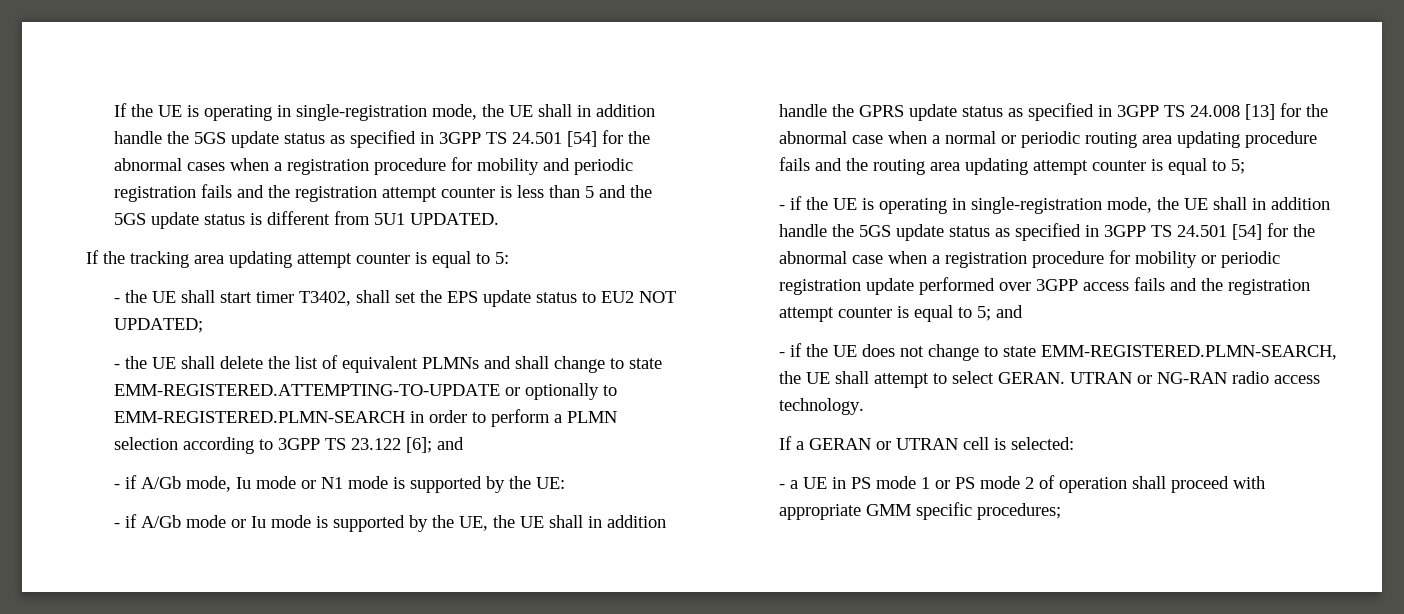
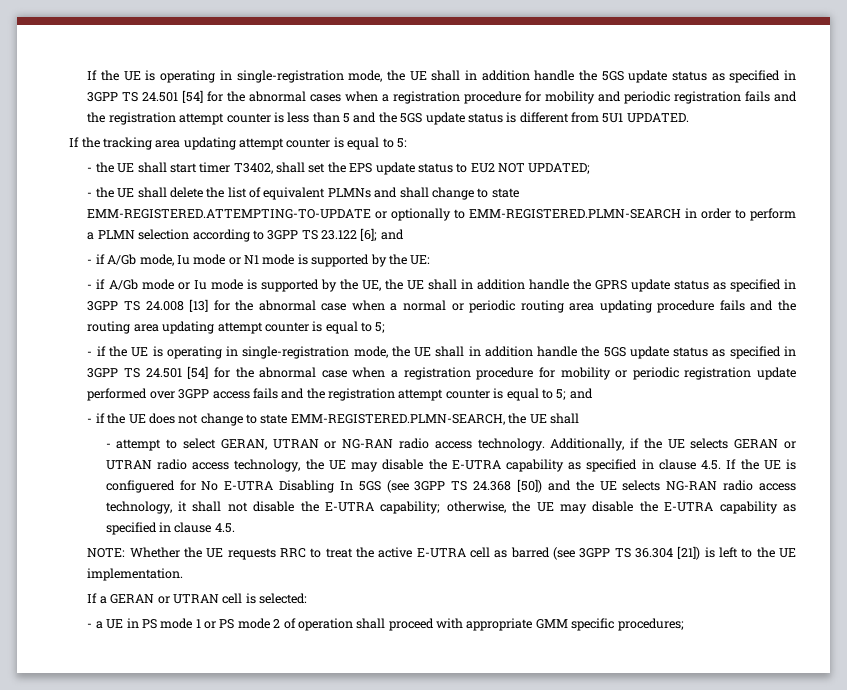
- - if the UE does not change to state EMM-REGISTERED.PLMN-SEARCH, the UE shall attempt to select GERAN. UTRAN or NG-RAN radio access technology.
+ - if the UE does not change to state EMM-REGISTERED.PLMN-SEARCH, the UE shall
+ - attempt to select GERAN, UTRAN or NG-RAN radio access technology. Additionally, if the UE selects GERAN or UTRAN radio access technology, the UE may disable the E-UTRA capability as specified in clause 4.5. If the UE is configuered for No E-UTRA Disabling In 5GS (see 3GPP TS 24.368 [50]) and the UE selects NG-RAN radio access technology, it shall not disable the E-UTRA capability; otherwise, the UE may disable the E-UTRA capability as specified in clause 4.5.
+ NOTE: Whether the UE requests RRC to treat the active E-UTRA cell as barred (see 3GPP TS 36.304 [21]) is left to the UE implementation.

